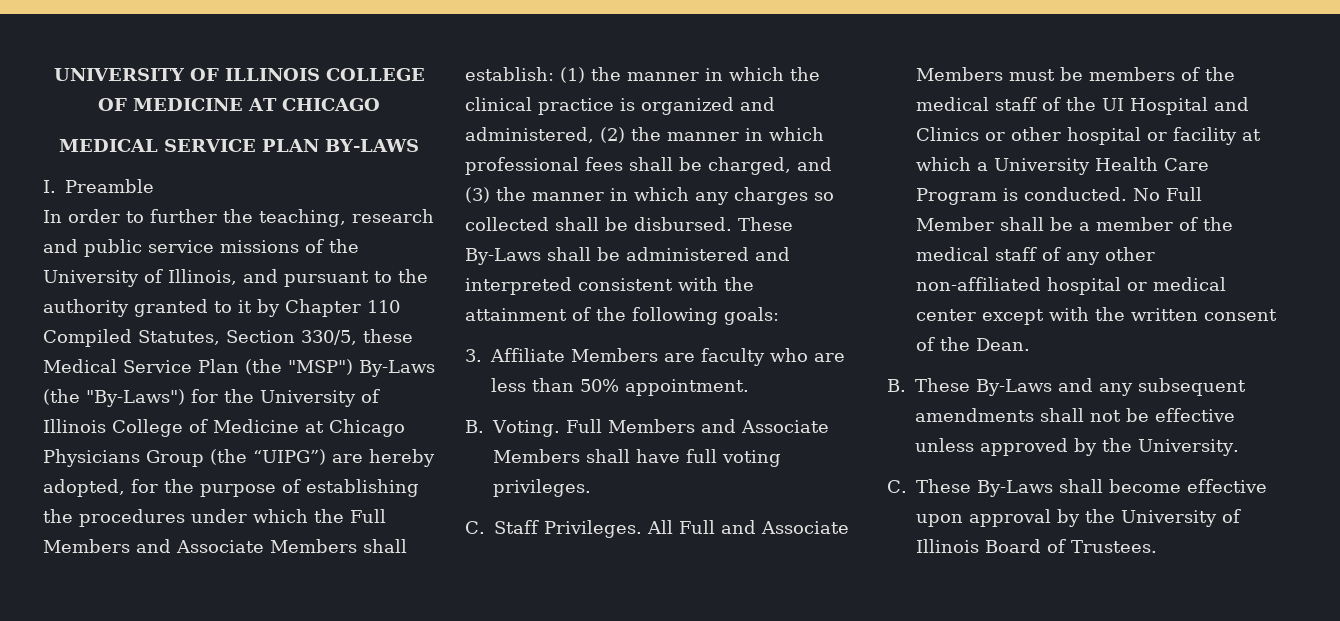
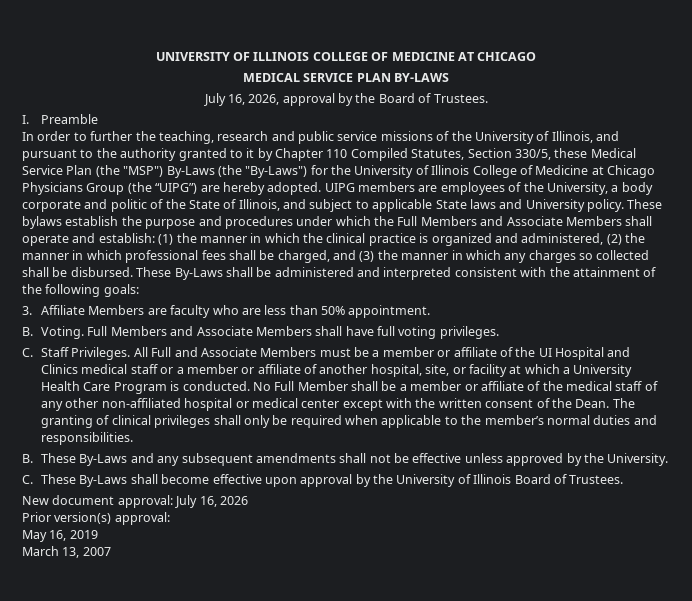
+ July 16, 2026, approval by the Board of Trustees.
- In order to further the teaching, research and public service missions of the University of Illinois, and pursuant to the authority granted to it by Chapter 110 Compiled Statutes, Section 330/5, these Medical Service Plan (the "MSP") By-Laws (the "By-Laws") for the University of Illinois College of Medicine at Chicago Physicians Group (the “UIPG”) are hereby adopted, for the purpose of establishing the procedures under which the Full Members and Associate Members shall establish:
+ In order to further the teaching, research and public service missions of the University of Illinois, and pursuant to the authority granted to it by Chapter 110 Compiled Statutes, Section 330/5, these Medical Service Plan (the "MSP") By-Laws (the "By-Laws") for the University of Illinois College of Medicine at Chicago Physicians Group (the “UIPG”) are hereby adopted. UIPG members are employees of the University, a body corporate and politic of the State of Illinois, and subject to applicable State laws and University policy. These bylaws establish the purpose and procedures under which the Full Members and Associate Members shall operate and establish:
- All Full and Associate Members must be members of the medical staff of the UI Hospital and Clinics or other hospital or facility at which a University Health Care Program is conducted.
+ All Full and Associate Members must be a member or affiliate of the UI Hospital and Clinics medical staff or a member or affiliate of another hospital, site, or facility at which a University Health Care Program is conducted.
- No Full Member shall be a member of the medical staff of any other non-affiliated hospital or medical center except with the written consent of the Dean.
+ No Full Member shall be a member or affiliate of the medical staff of any other non-affiliated hospital or medical center except with the written consent of the Dean. The granting of clinical privileges shall only be required when applicable to the member’s normal duties and responsibilities.
+ New document approval: July 16, 2026
+ Prior version(s) approval:
+ May 16, 2019
+ March 13, 2007

